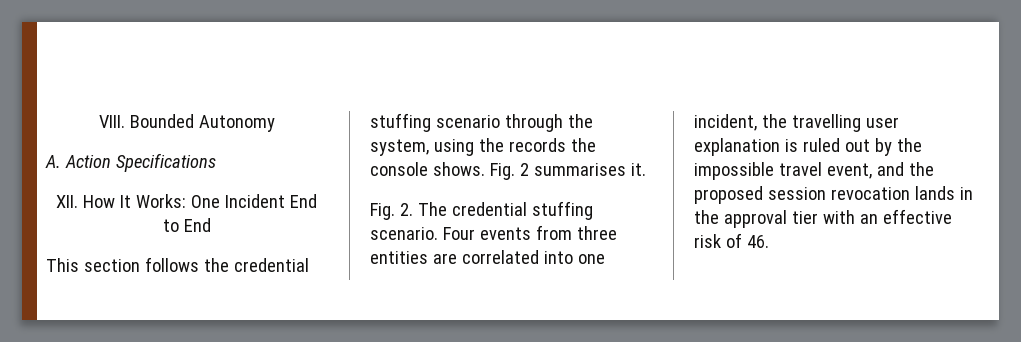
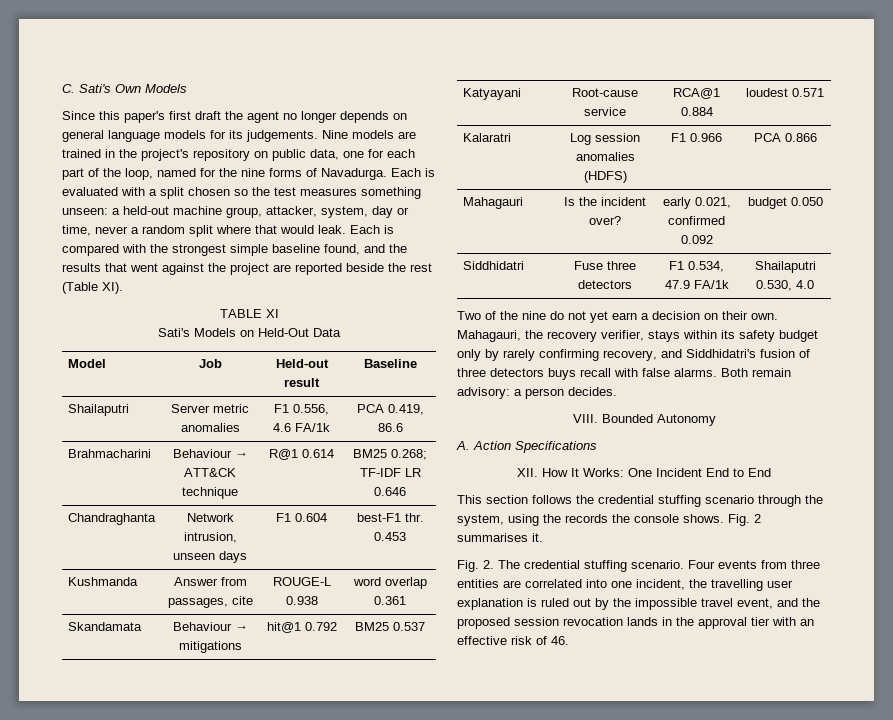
+ C. Sati's Own Models
+ Since this paper's first draft the agent no longer depends on general language models for its judgements. Nine models are trained in the project's repository on public data, one for each part of the loop, named for the nine forms of Navadurga. Each is evaluated with a split chosen so the test measures something unseen: a held-out machine group, attacker, system, day or time, never a random split where that would leak. Each is compared with the strongest simple baseline found, and the results that went against the project are reported beside the rest (Table XI).
+ TABLE XI
+ Sati's Models on Held-Out Data
+ Model | Job | Held-out result | Baseline
+ Shailaputri | Server metric anomalies | F1 0.556, 4.6 FA/1k | PCA 0.419, 86.6
+ Brahmacharini | Behaviour → ATT&CK technique | R@1 0.614 | BM25 0.268; TF-IDF LR 0.646
+ Chandraghanta | Network intrusion, unseen days | F1 0.604 | best-F1 thr. 0.453
+ Kushmanda | Answer from passages, cite | ROUGE-L 0.938 | word overlap 0.361
+ Skandamata | Behaviour → mitigations | hit@1 0.792 | BM25 0.537
+ Katyayani | Root-cause service | RCA@1 0.884 | loudest 0.571
+ Kalaratri | Log session anomalies (HDFS) | F1 0.966 | PCA 0.866
+ Mahagauri | Is the incident over? | early 0.021, confirmed 0.092 | budget 0.050
+ Siddhidatri | Fuse three detectors | F1 0.534, 47.9 FA/1k | Shailaputri 0.530, 4.0
+ Two of the nine do not yet earn a decision on their own. Mahagauri, the recovery verifier, stays within its safety budget only by rarely confirming recovery, and Siddhidatri's fusion of three detectors buys recall with false alarms. Both remain advisory: a person decides.

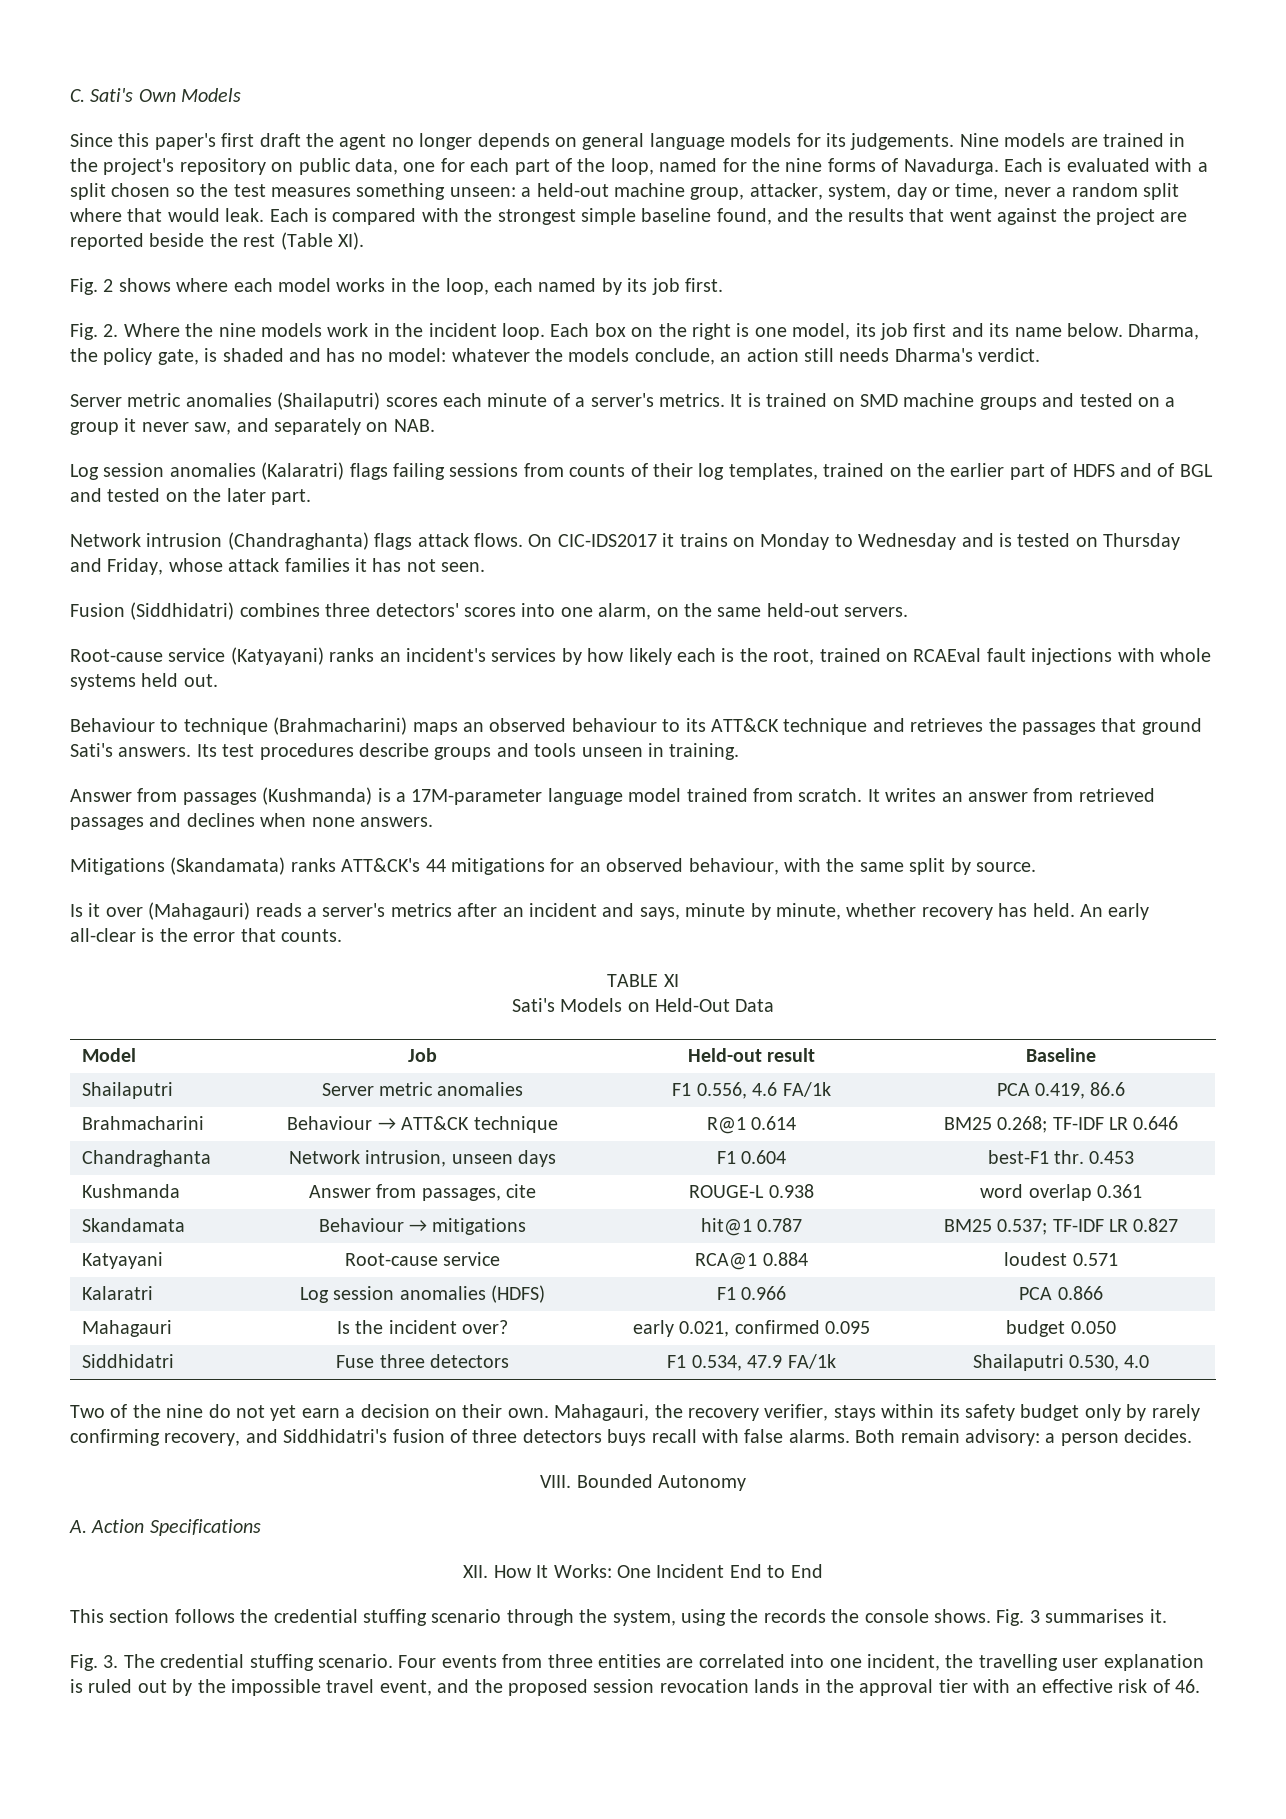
+ Fig. 2 shows where each model works in the loop, each named by its job first.
+ Fig. 2. Where the nine models work in the incident loop. Each box on the right is one model, its job first and its name below. Dharma, the policy gate, is shaded and has no model: whatever the models conclude, an action still needs Dharma's verdict.
+ Server metric anomalies (Shailaputri) scores each minute of a server's metrics. It is trained on SMD machine groups and tested on a group it never saw, and separately on NAB.
+ Log session anomalies (Kalaratri) flags failing sessions from counts of their log templates, trained on the earlier part of HDFS and of BGL and tested on the later part.
+ Network intrusion (Chandraghanta) flags attack flows. On CIC-IDS2017 it trains on Monday to Wednesday and is tested on Thursday and Friday, whose attack families it has not seen.
+ Fusion (Siddhidatri) combines three detectors' scores into one alarm, on the same held-out servers.
+ Root-cause service (Katyayani) ranks an incident's services by how likely each is the root, trained on RCAEval fault injections with whole systems held out.
+ Behaviour to technique (Brahmacharini) maps an observed behaviour to its ATT&CK technique and retrieves the passages that ground Sati's answers. Its test procedures describe groups and tools unseen in training.
+ Answer from passages (Kushmanda) is a 17M-parameter language model trained from scratch. It writes an answer from retrieved passages and declines when none answers.
+ Mitigations (Skandamata) ranks ATT&CK's 44 mitigations for an observed behaviour, with the same split by source.
+ Is it over (Mahagauri) reads a server's metrics after an incident and says, minute by minute, whether recovery has held. An early all-clear is the error that counts.
- Skandamata | Behaviour → mitigations | hit@1 0.792 | BM25 0.537
+ Skandamata | Behaviour → mitigations | hit@1 0.787 | BM25 0.537; TF-IDF LR 0.827
- Mahagauri | Is the incident over? | early 0.021, confirmed 0.092 | budget 0.050
+ Mahagauri | Is the incident over? | early 0.021, confirmed 0.095 | budget 0.050
- Fig. 2 summarises it.
+ Fig. 3 summarises it.
- Fig. 2. The credential stuffing scenario.
+ Fig. 3. The credential stuffing scenario.

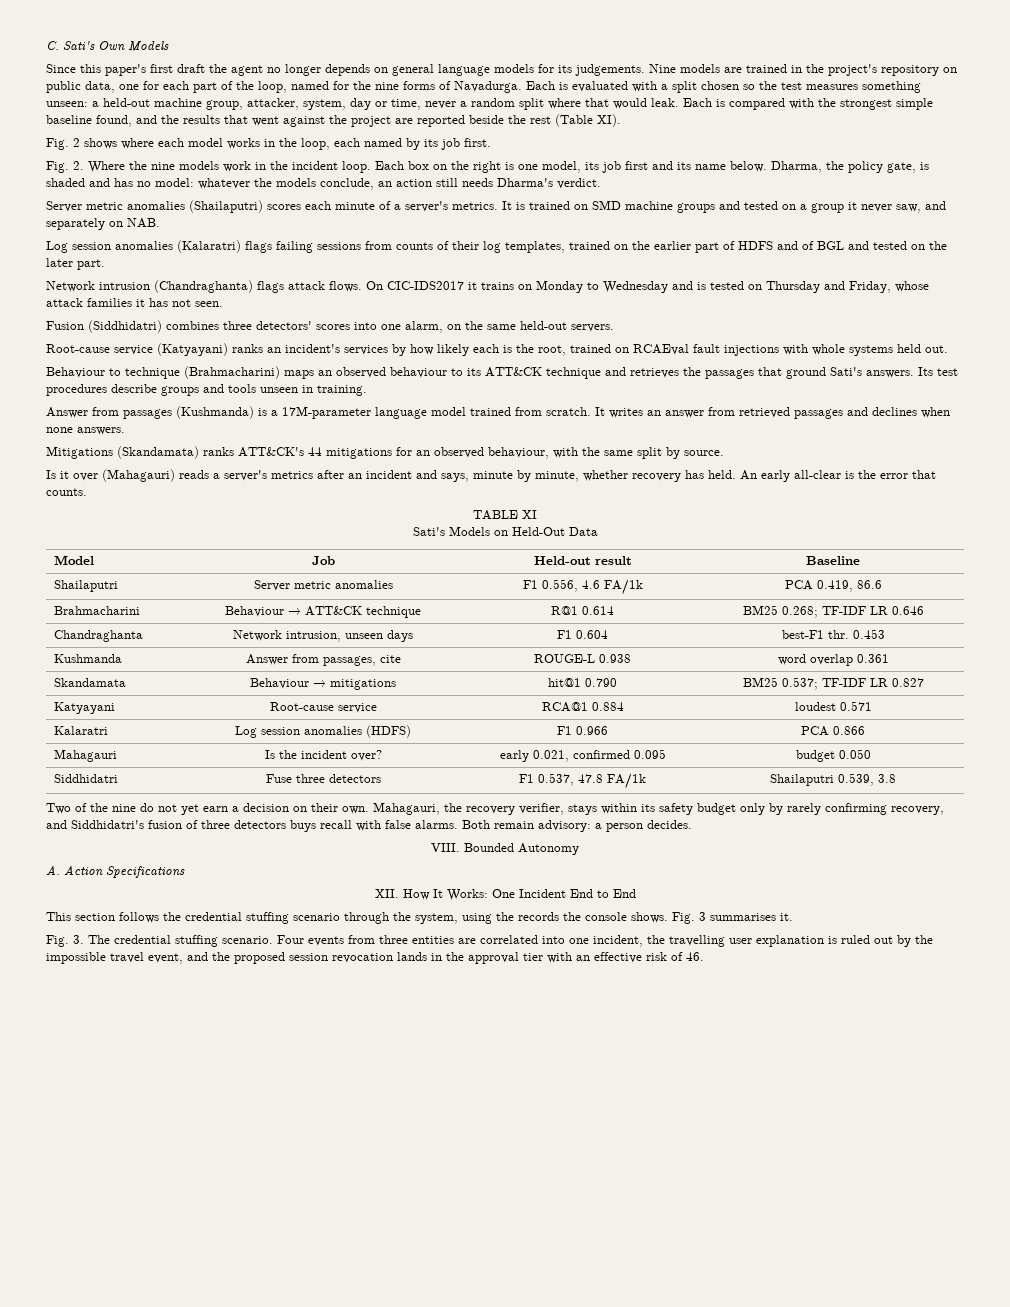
- Skandamata | Behaviour → mitigations | hit@1 0.787 | BM25 0.537; TF-IDF LR 0.827
+ Skandamata | Behaviour → mitigations | hit@1 0.790 | BM25 0.537; TF-IDF LR 0.827
- Siddhidatri | Fuse three detectors | F1 0.534, 47.9 FA/1k | Shailaputri 0.530, 4.0
+ Siddhidatri | Fuse three detectors | F1 0.537, 47.8 FA/1k | Shailaputri 0.539, 3.8

